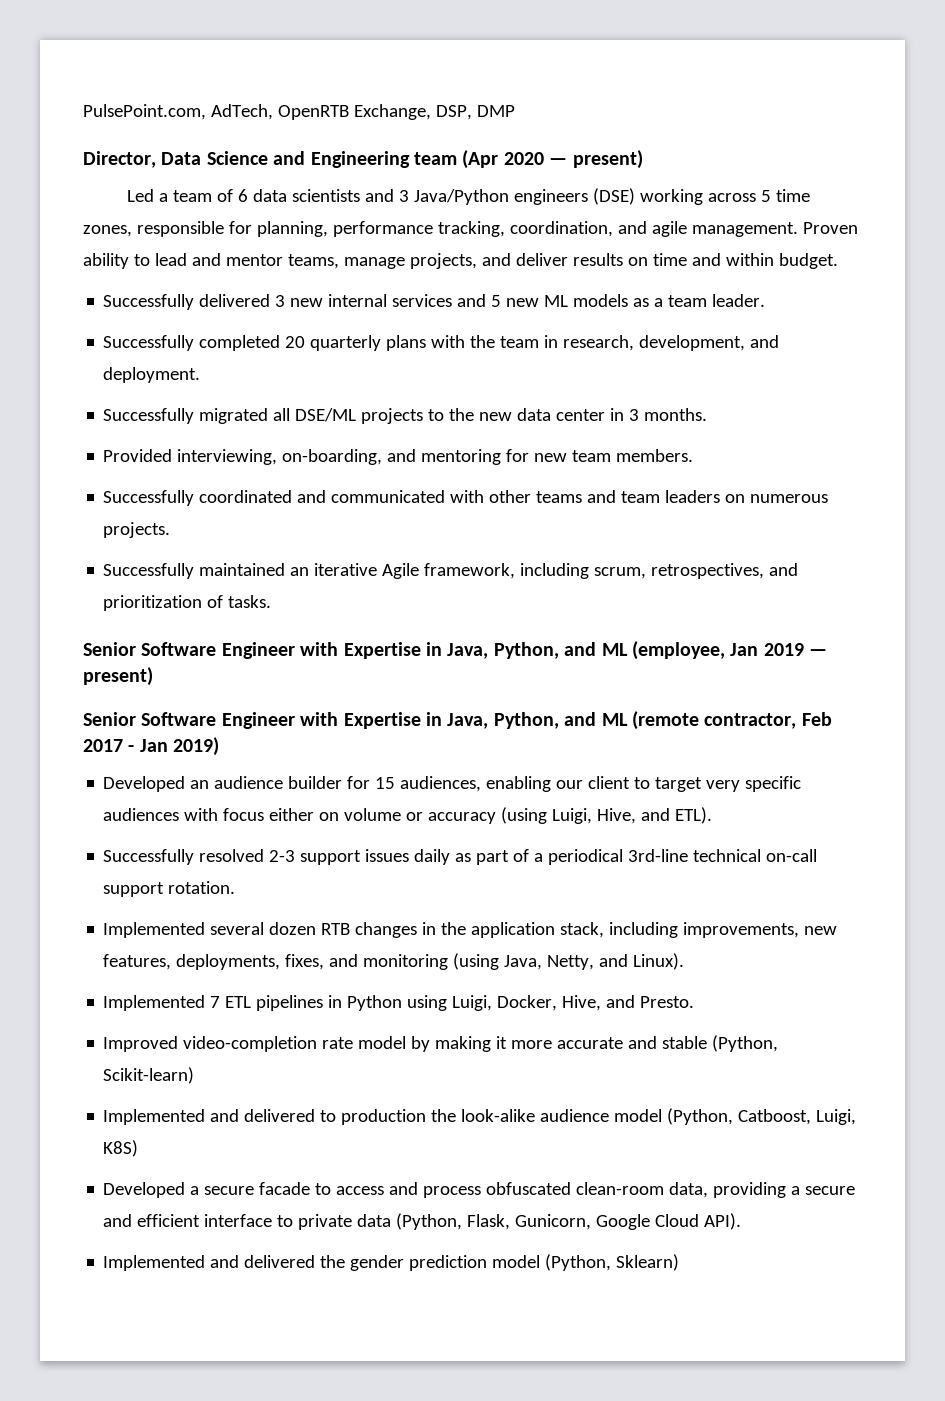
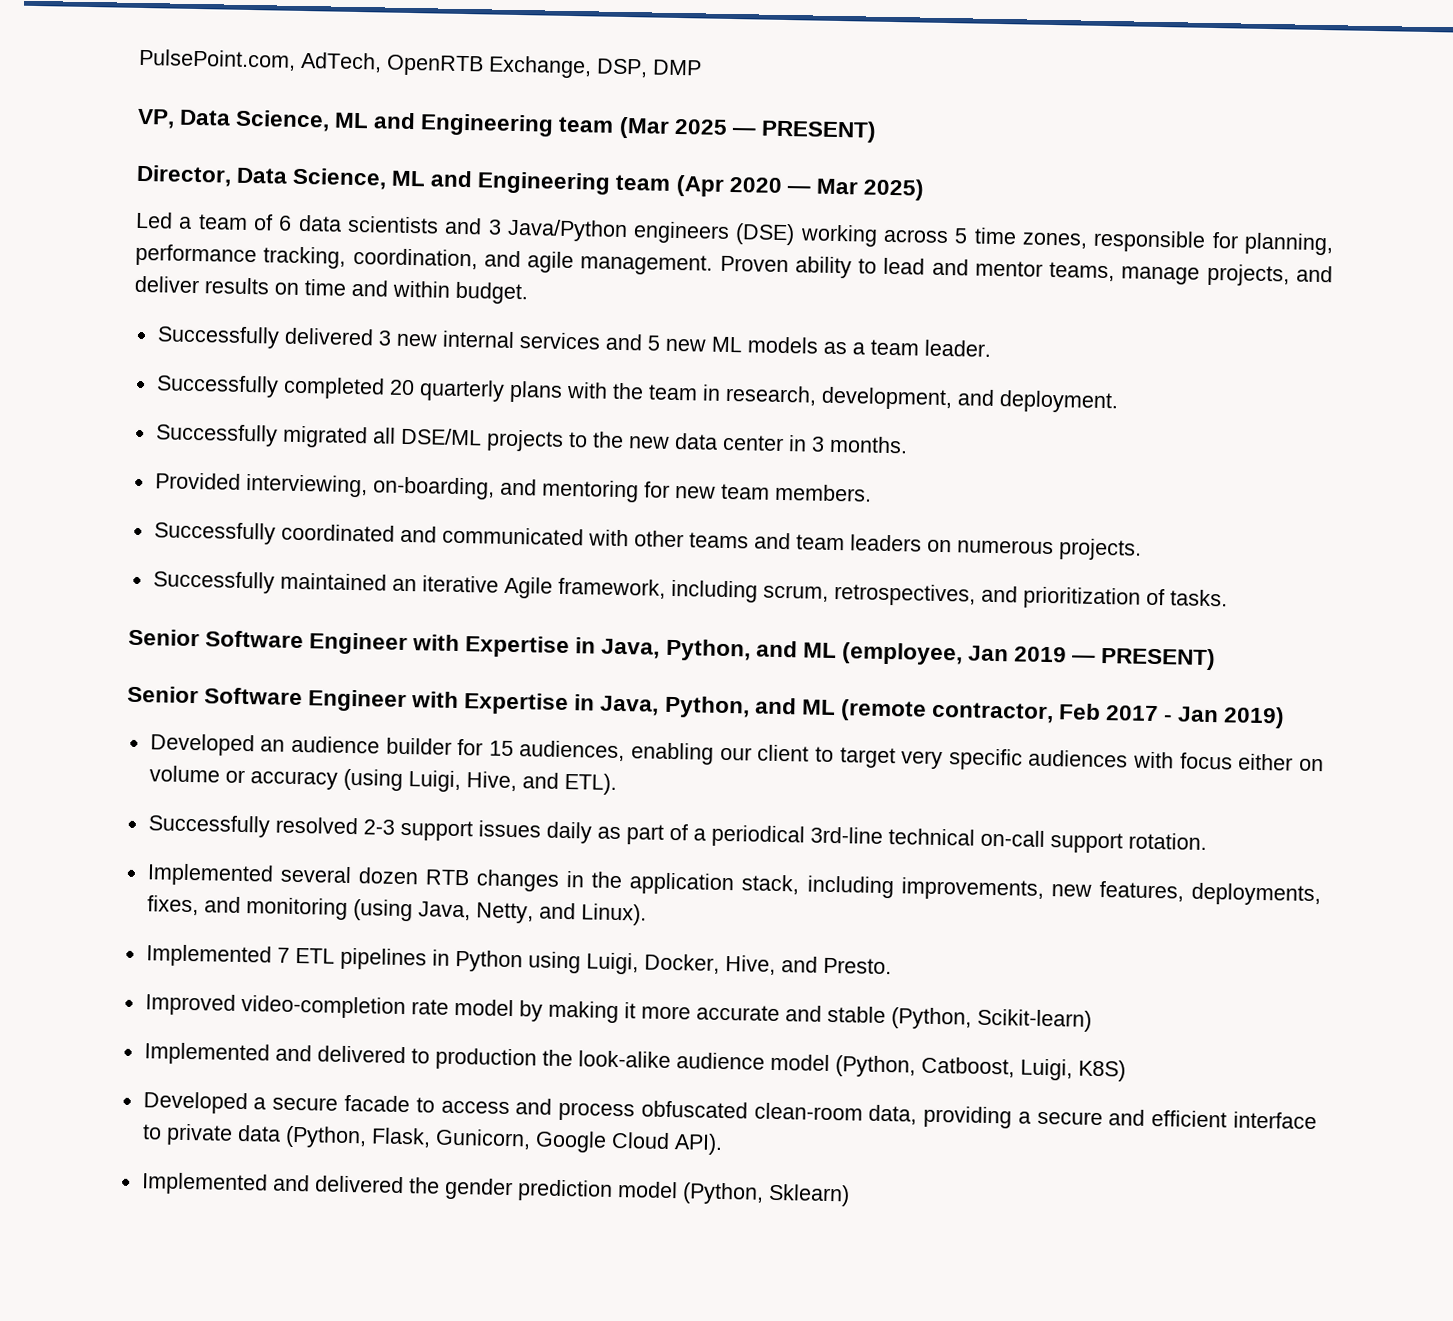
+ VP, Data Science, ML and Engineering team (Mar 2025 — PRESENT)
- Director, Data Science and Engineering team (Apr 2020 — present)
+ Director, Data Science, ML and Engineering team (Apr 2020 — Mar 2025)
- Senior Software Engineer with Expertise in Java, Python, and ML (employee, Jan 2019 — present)
+ Senior Software Engineer with Expertise in Java, Python, and ML (employee, Jan 2019 — PRESENT)

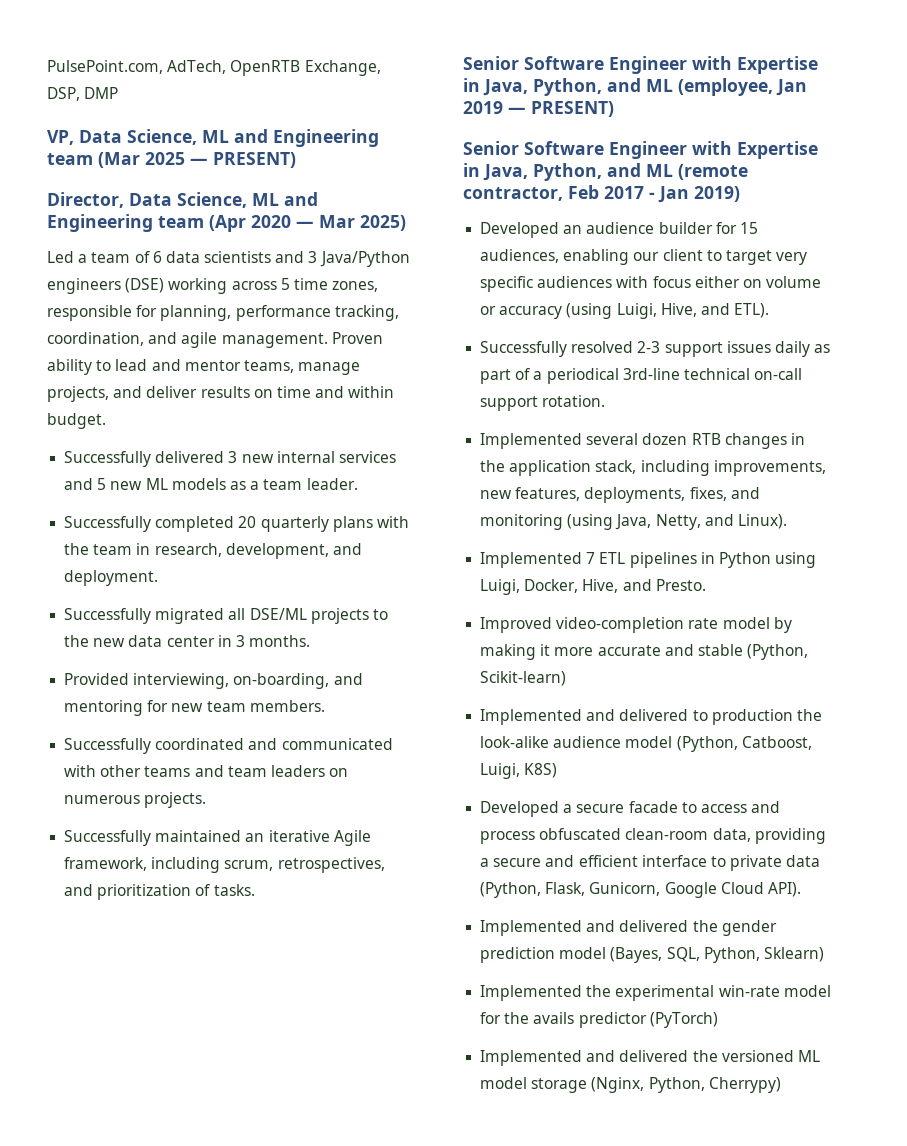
- Implemented and delivered the gender prediction model (Python, Sklearn)
+ Implemented and delivered the gender prediction model (Bayes, SQL, Python, Sklearn)
+ Implemented the experimental win-rate model for the avails predictor (PyTorch)
+ Implemented and delivered the versioned ML model storage (Nginx, Python, Cherrypy)

